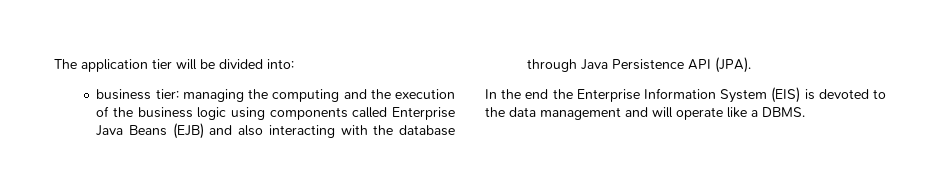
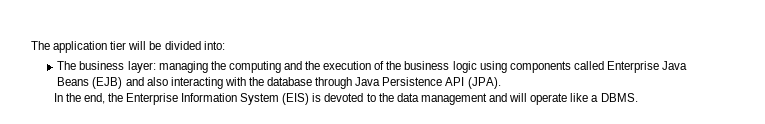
- business tier: managing the computing and the execution of the business logic using components called Enterprise Java Beans (EJB) and also interacting with the database through Java Persistence API (JPA).
+ The business layer: managing the computing and the execution of the business logic using components called Enterprise Java Beans (EJB) and also interacting with the database through Java Persistence API (JPA).
- In the end the Enterprise Information System (EIS) is devoted to the data management and will operate like a DBMS.
+ In the end, the Enterprise Information System (EIS) is devoted to the data management and will operate like a DBMS.

